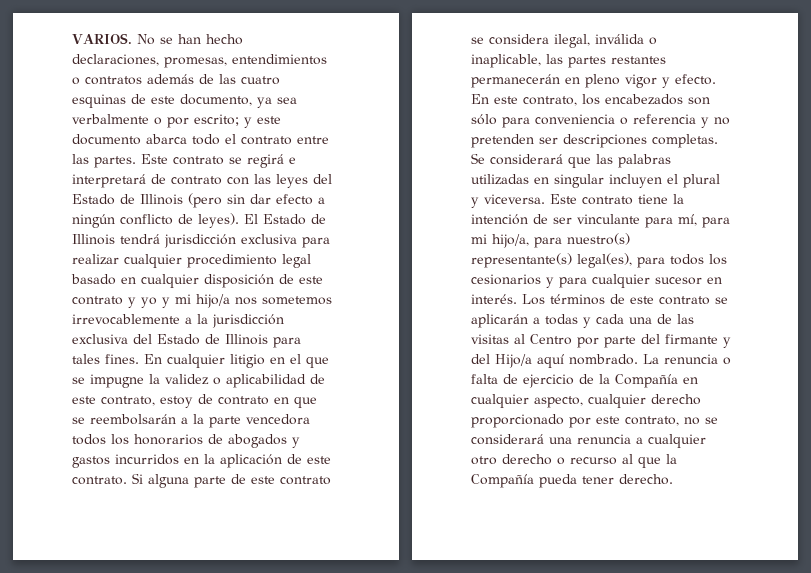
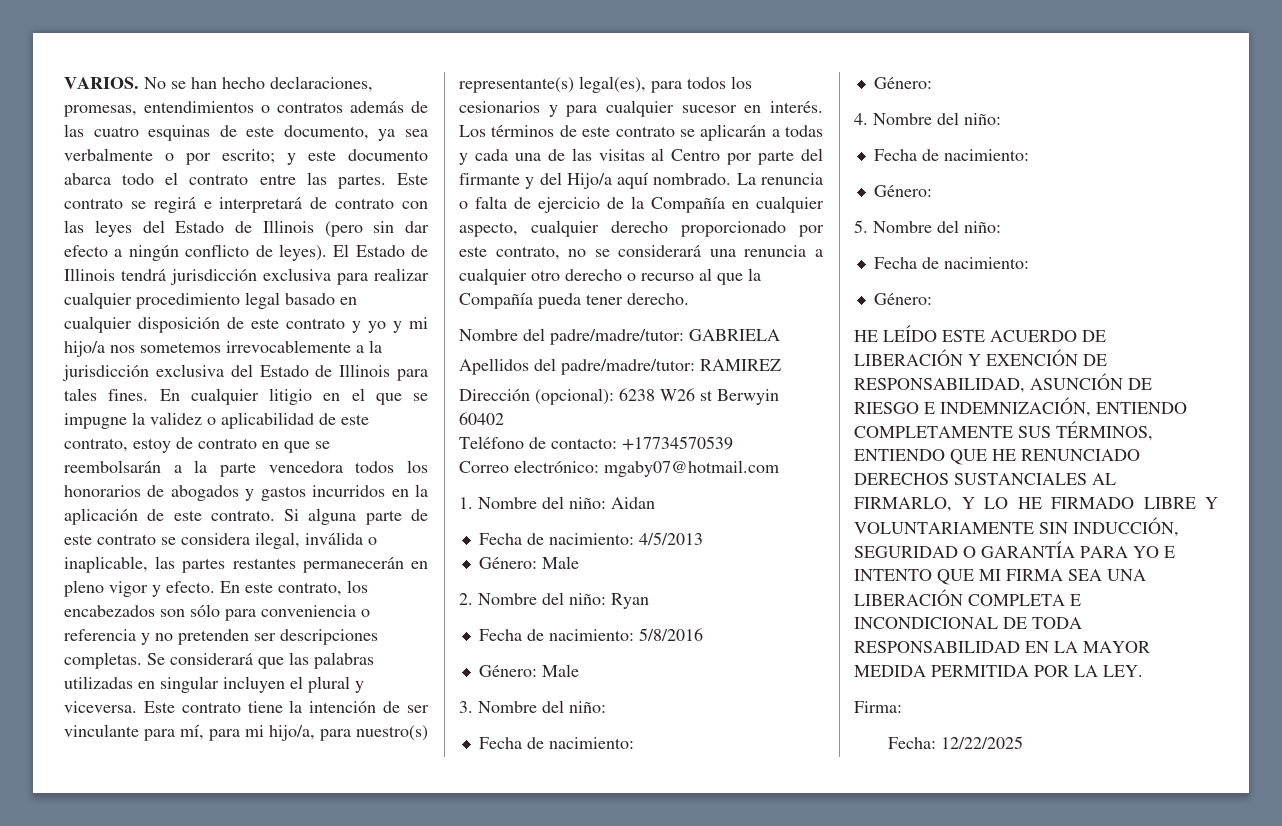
+ Nombre del padre/madre/tutor: GABRIELA
+ Apellidos del padre/madre/tutor: RAMIREZ
+ Dirección (opcional): 6238 W26 st Berwyin 60402
+ Teléfono de contacto: +17734570539
+ Correo electrónico: mgaby07@hotmail.com
+ 1. Nombre del niño: Aidan
+ Fecha de nacimiento: 4/5/2013
+ Género: Male
+ 2. Nombre del niño: Ryan
+ Fecha de nacimiento: 5/8/2016
+ Género: Male
+ 3. Nombre del niño:
+ Fecha de nacimiento:
+ Género:
+ 4. Nombre del niño:
+ Fecha de nacimiento:
+ Género:
+ 5. Nombre del niño:
+ Fecha de nacimiento:
+ Género:
+ HE LEÍDO ESTE ACUERDO DE LIBERACIÓN Y EXENCIÓN DE RESPONSABILIDAD, ASUNCIÓN DE RIESGO E INDEMNIZACIÓN, ENTIENDO COMPLETAMENTE SUS TÉRMINOS, ENTIENDO QUE HE RENUNCIADO DERECHOS SUSTANCIALES AL FIRMARLO, Y LO HE FIRMADO LIBRE Y VOLUNTARIAMENTE SIN INDUCCIÓN, SEGURIDAD O GARANTÍA PARA YO E INTENTO QUE MI FIRMA SEA UNA LIBERACIÓN COMPLETA E INCONDICIONAL DE TODA RESPONSABILIDAD EN LA MAYOR MEDIDA PERMITIDA POR LA LEY.
+ Firma:
+ Fecha: 12/22/2025

